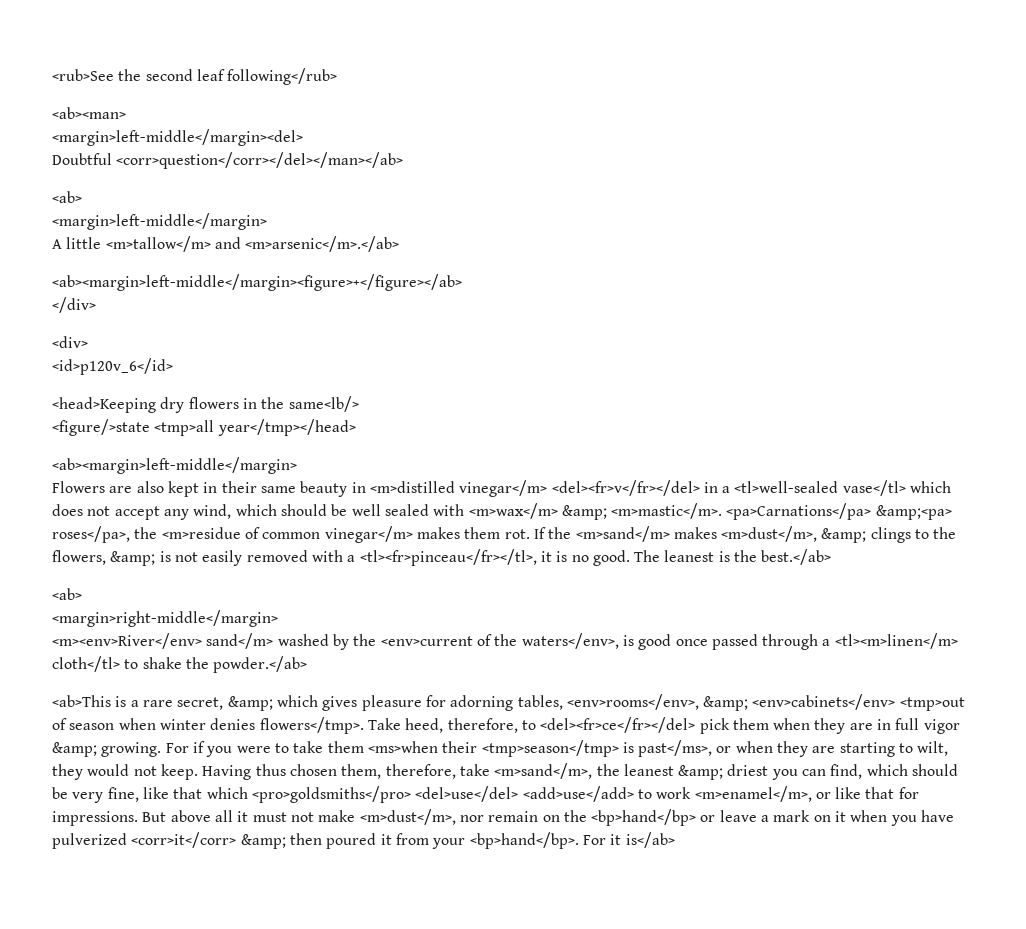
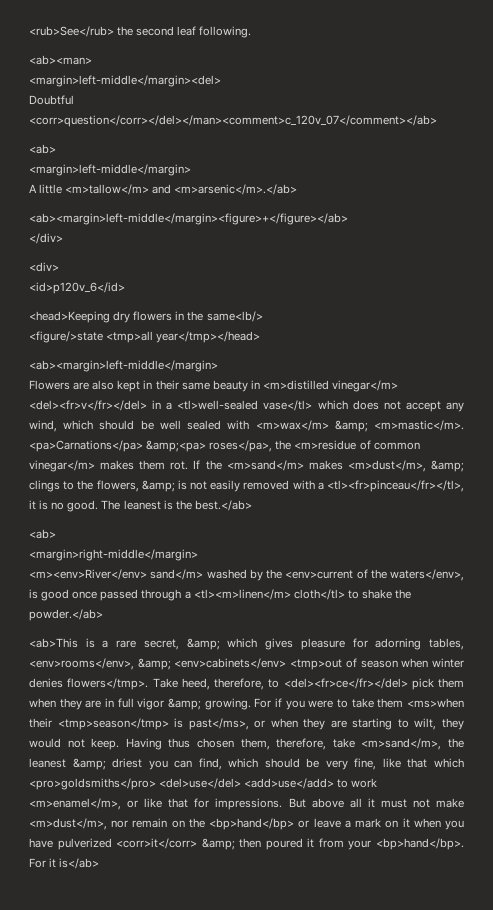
- <rub>See the second leaf following</rub>
+ <rub>See</rub> the second leaf following.
- Doubtful <corr>question</corr></del></man></ab>
+ Doubtful <corr>question</corr></del></man><comment>c_120v_07</comment></ab>

